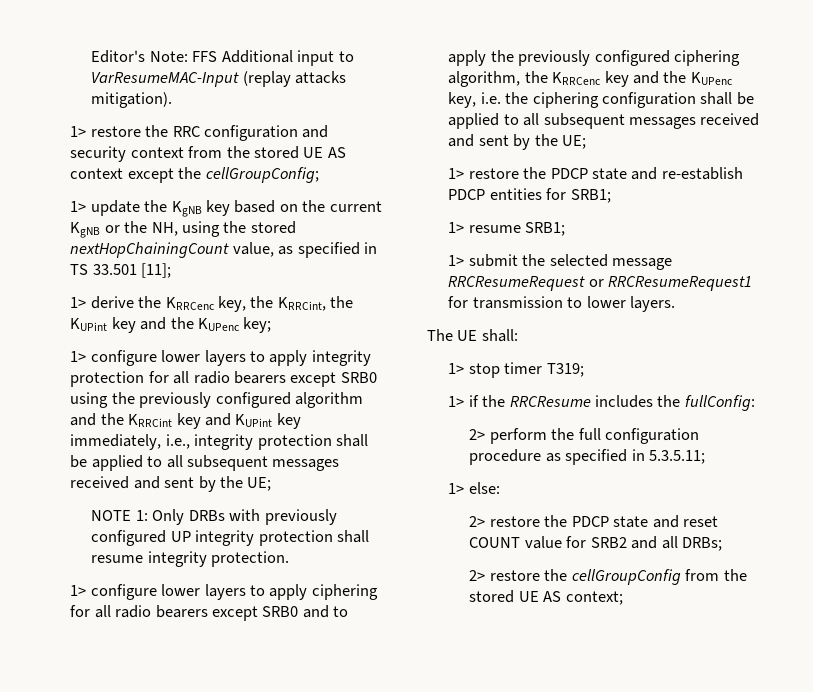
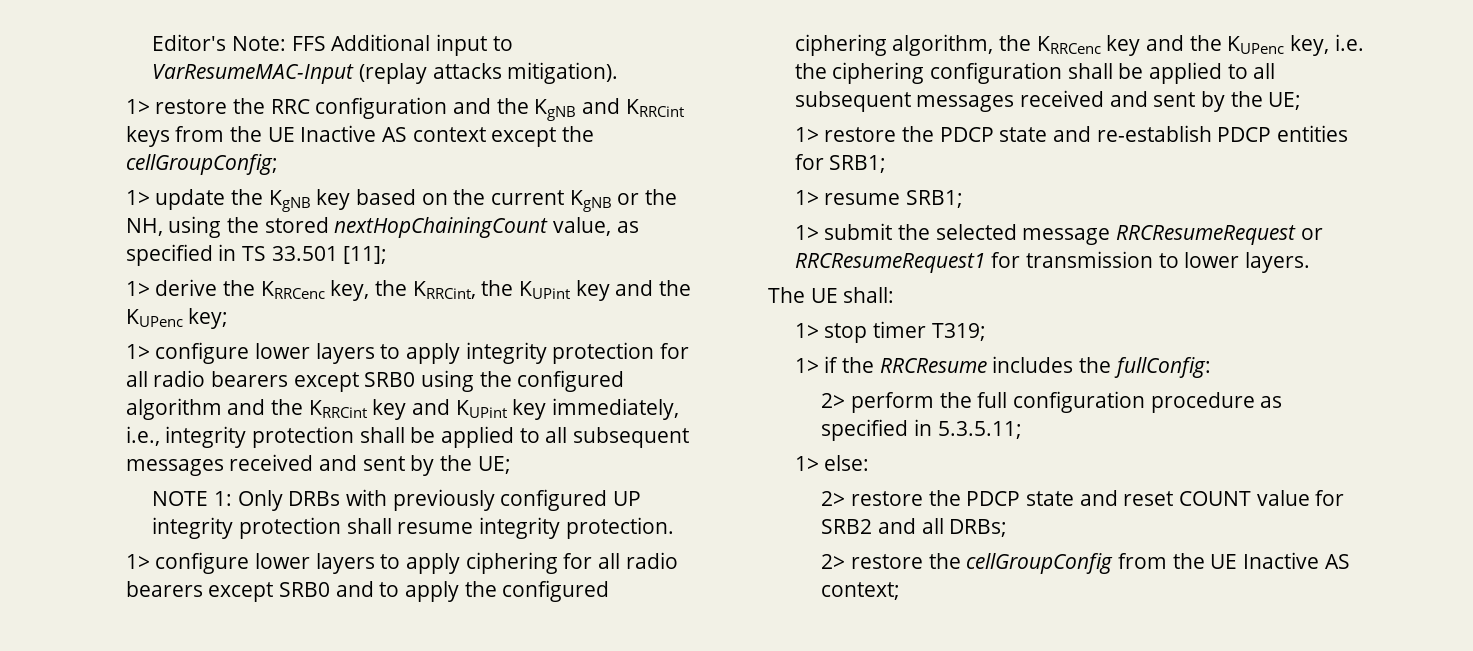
- 1> restore the RRC configuration and security context from the stored UE AS context except the cellGroupConfig;
+ 1> restore the RRC configuration and the KgNB and KRRCint keys from the UE Inactive AS context except the cellGroupConfig;
- 1> configure lower layers to apply integrity protection for all radio bearers except SRB0 using the previously configured algorithm and the KRRCint key and KUPint key immediately, i.e., integrity protection shall be applied to all subsequent messages received and sent by the UE;
+ 1> configure lower layers to apply integrity protection for all radio bearers except SRB0 using the configured algorithm and the KRRCint key and KUPint key immediately, i.e., integrity protection shall be applied to all subsequent messages received and sent by the UE;
- 1> configure lower layers to apply ciphering for all radio bearers except SRB0 and to apply the previously configured ciphering algorithm, the KRRCenc key and the KUPenc key, i.e. the ciphering configuration shall be applied to all subsequent messages received and sent by the UE;
+ 1> configure lower layers to apply ciphering for all radio bearers except SRB0 and to apply the configured ciphering algorithm, the KRRCenc key and the KUPenc key, i.e. the ciphering configuration shall be applied to all subsequent messages received and sent by the UE;
- 2> restore the cellGroupConfig from the stored UE AS context;
+ 2> restore the cellGroupConfig from the UE Inactive AS context;

